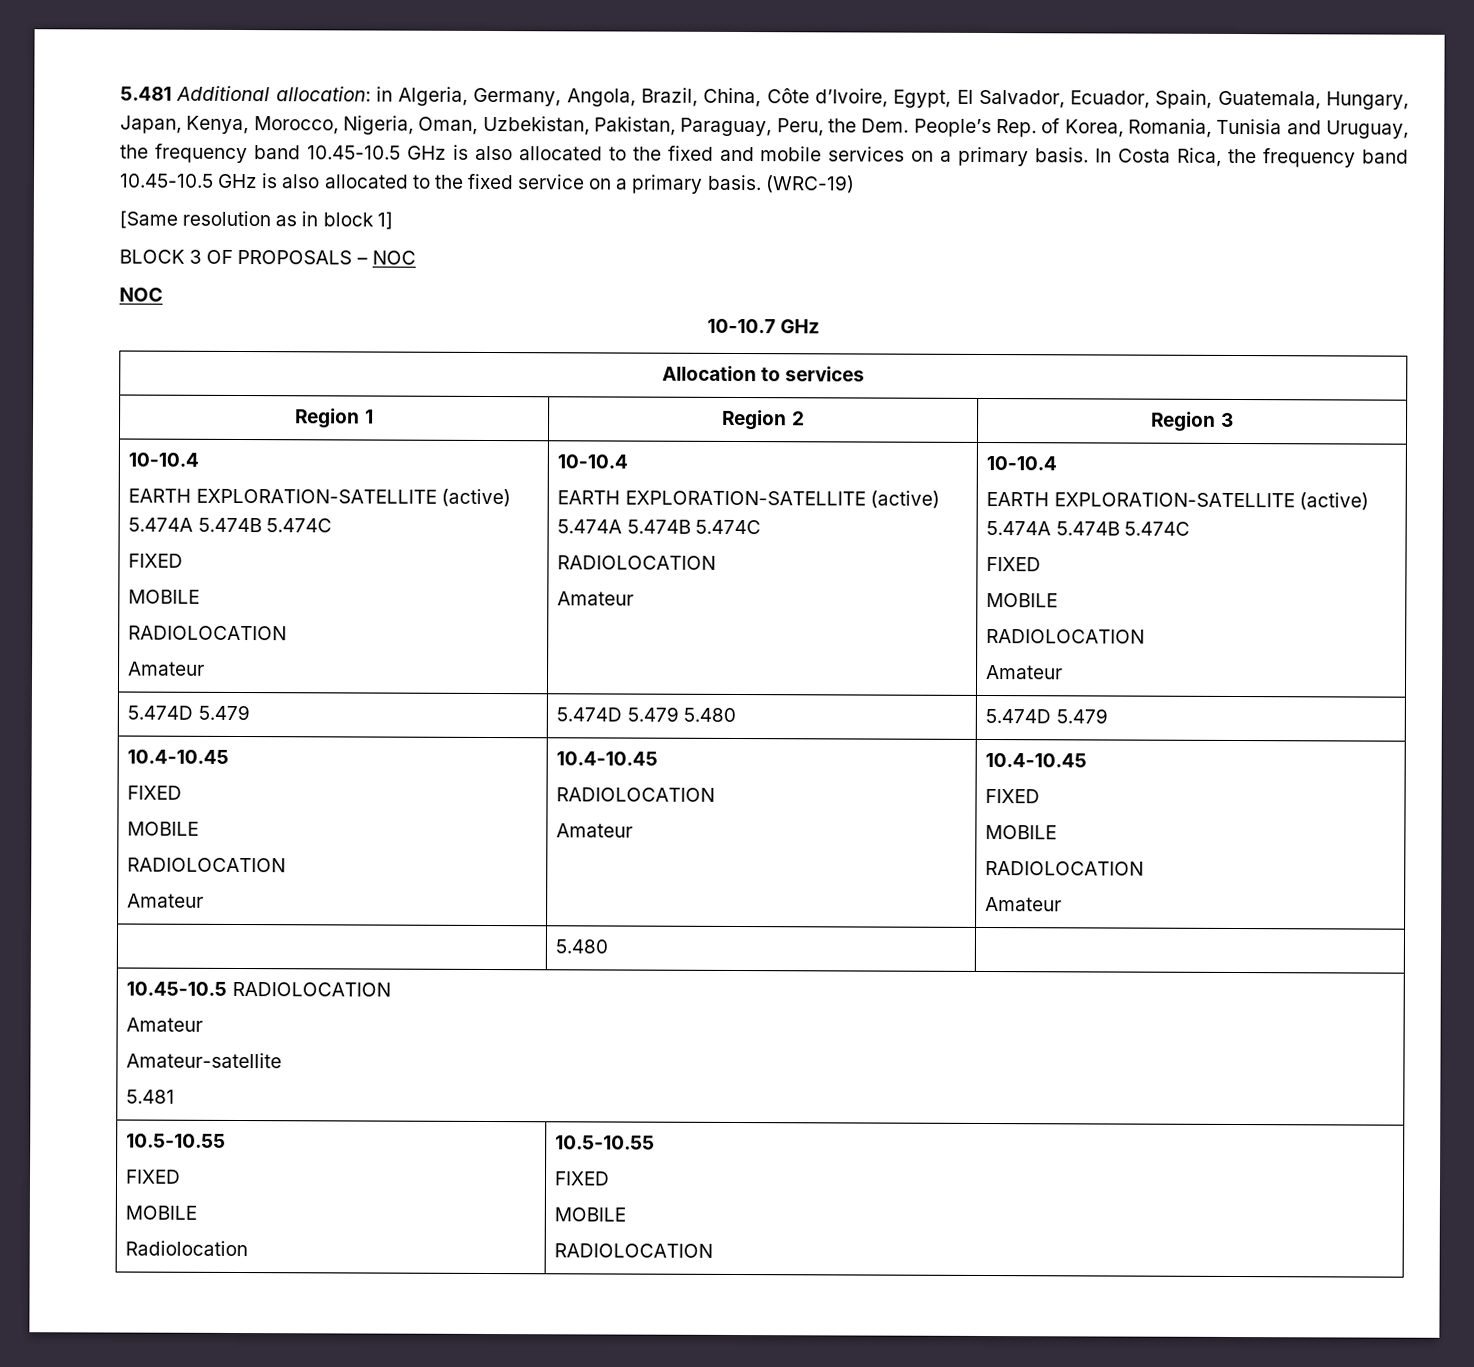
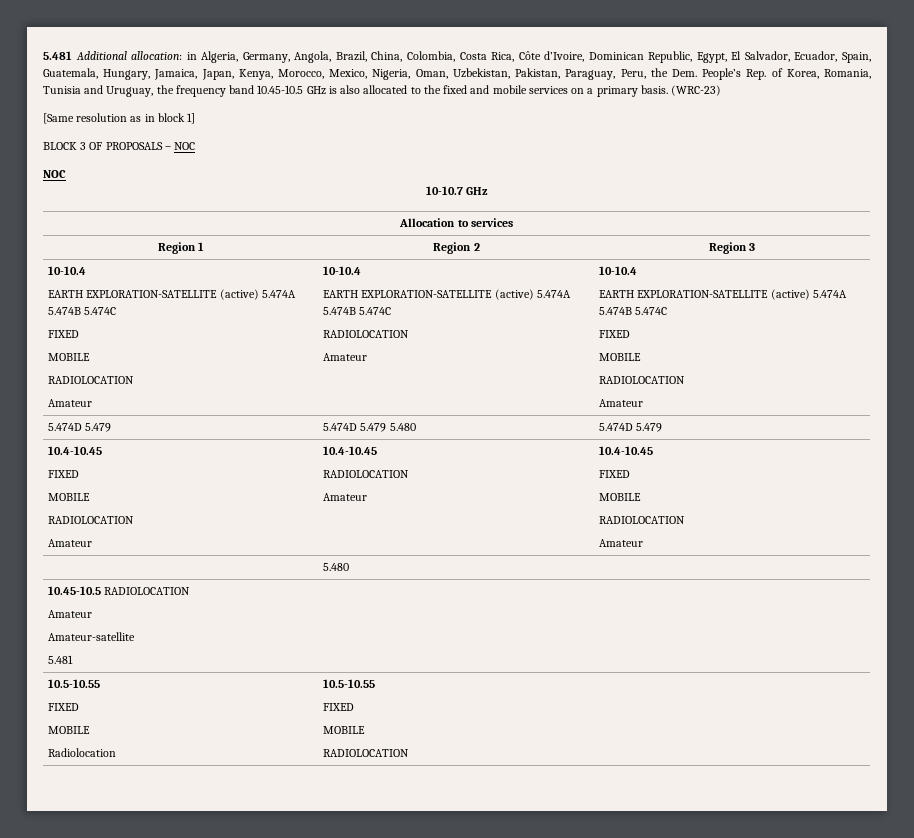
- 5.481 Additional allocation: in Algeria, Germany, Angola, Brazil, China, Côte d’Ivoire, Egypt, El Salvador, Ecuador, Spain, Guatemala, Hungary, Japan, Kenya, Morocco, Nigeria, Oman, Uzbekistan, Pakistan, Paraguay, Peru, the Dem. People’s Rep. of Korea, Romania, Tunisia and Uruguay, the frequency band 10.45-10.5 GHz is also allocated to the fixed and mobile services on a primary basis.
+ 5.481 Additional allocation: in Algeria, Germany, Angola, Brazil, China, Colombia, Costa Rica, Côte d’Ivoire, Dominican Republic, Egypt, El Salvador, Ecuador, Spain, Guatemala, Hungary, Jamaica, Japan, Kenya, Morocco, Mexico, Nigeria, Oman, Uzbekistan, Pakistan, Paraguay, Peru, the Dem. People’s Rep. of Korea, Romania, Tunisia and Uruguay, the frequency band 10.45-10.5 GHz is also allocated to the fixed and mobile services on a primary basis.
- In Costa Rica, the frequency band 10.45-10.5 GHz is also allocated to the fixed service on a primary basis. (WRC-19)
+ (WRC-23)

